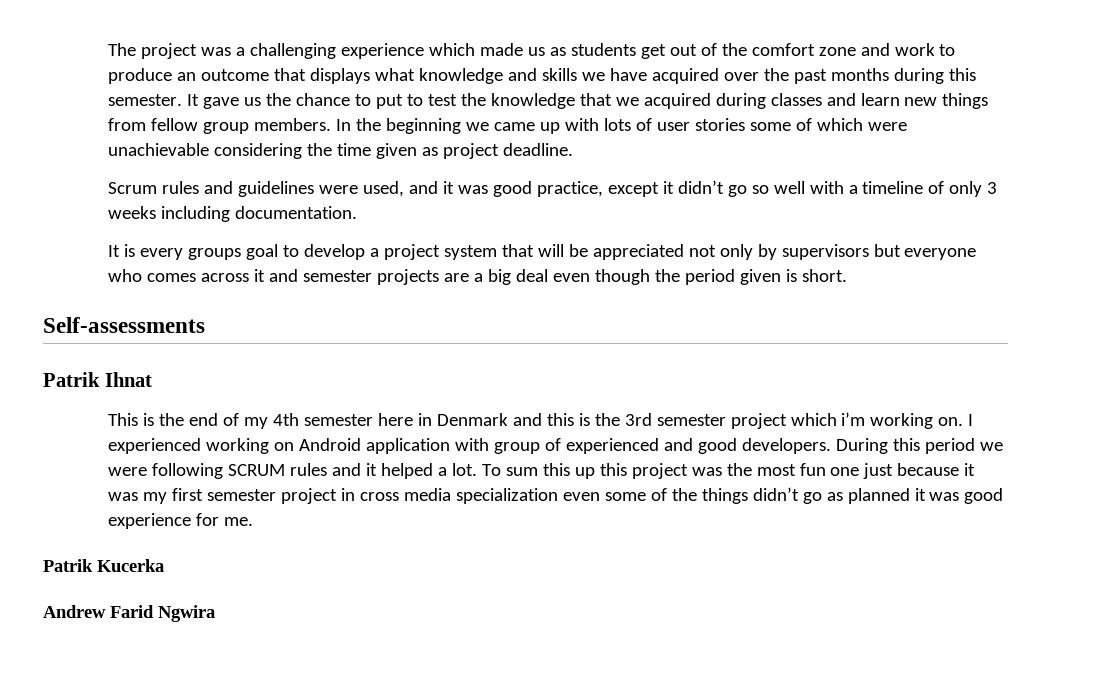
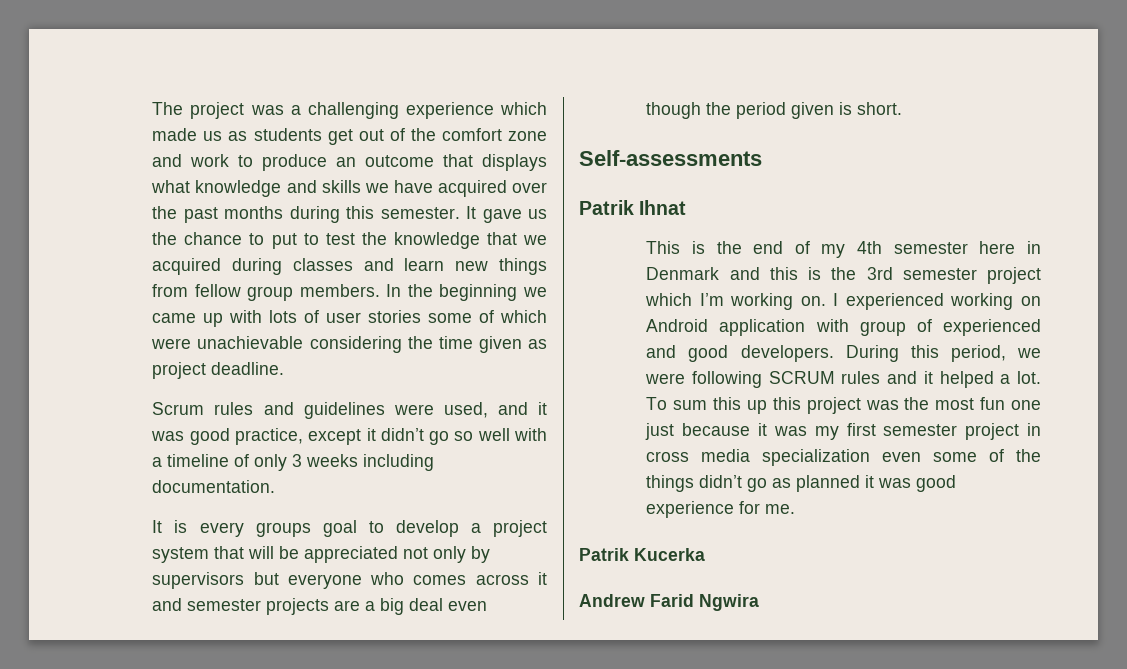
- This is the end of my 4th semester here in Denmark and this is the 3rd semester project which i’m working on.
+ This is the end of my 4th semester here in Denmark and this is the 3rd semester project which I’m working on.
- During this period we were following SCRUM rules and it helped a lot.
+ During this period, we were following SCRUM rules and it helped a lot.

